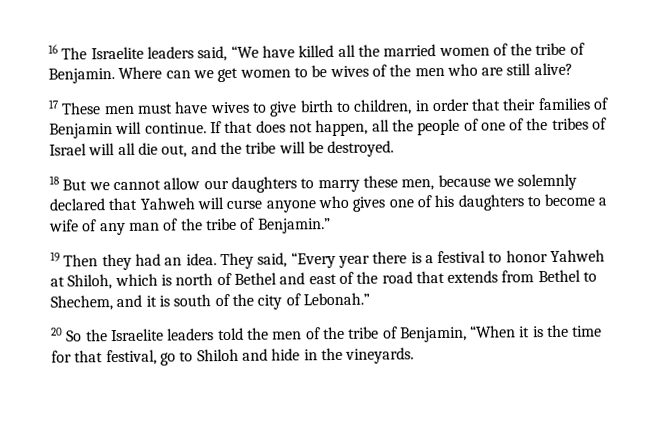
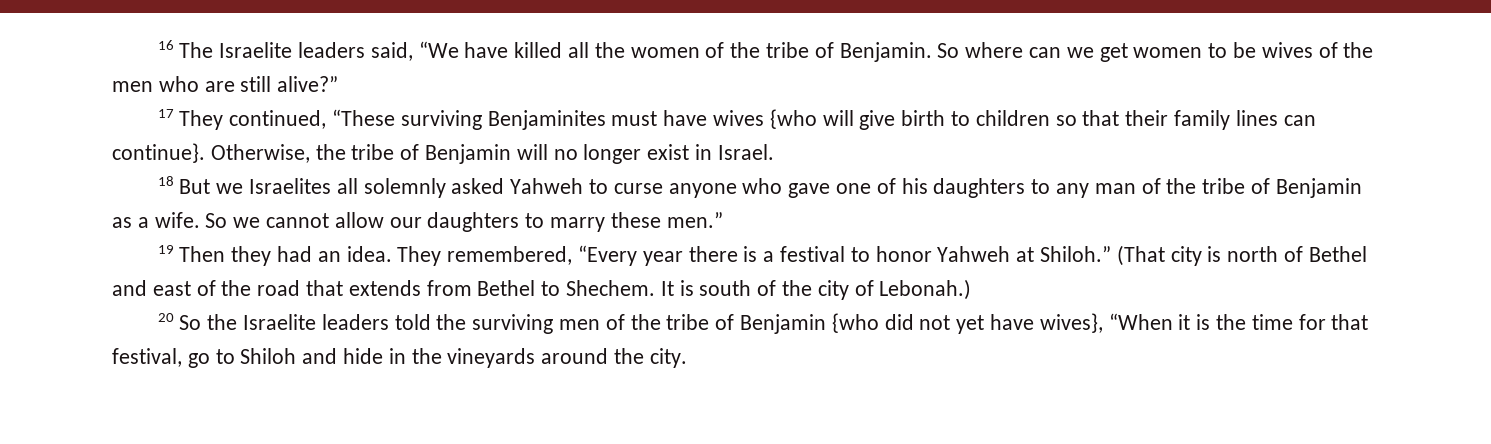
- 16 The Israelite leaders said, “We have killed all the married women of the tribe of Benjamin.
+ 16 The Israelite leaders said, “We have killed all the women of the tribe of Benjamin.
- Where can we get women to be wives of the men who are still alive?
+ So where can we get women to be wives of the men who are still alive?”
- 17 These men must have wives to give birth to children, in order that their families of Benjamin will continue. If that does not happen, all the people of one of the tribes of Israel will all die out, and the tribe will be destroyed.
- 18 But we cannot allow our daughters to marry these men, because we solemnly declared that Yahweh will curse anyone who gives one of his daughters to become a wife of any man of the tribe of Benjamin.”
+ 17 They continued, “These surviving Benjaminites must have wives {who will give birth to children so that their family lines can continue}. Otherwise, the tribe of Benjamin will no longer exist in Israel.
+ 18 But we Israelites all solemnly asked Yahweh to curse anyone who gave one of his daughters to any man of the tribe of Benjamin as a wife. So we cannot allow our daughters to marry these men.”
- They said, “Every year there is a festival to honor Yahweh at Shiloh, which is north of Bethel and east of the road that extends from Bethel to Shechem, and it is south of the city of Lebonah.”
+ They remembered, “Every year there is a festival to honor Yahweh at Shiloh.” (That city is north of Bethel and east of the road that extends from Bethel to Shechem. It is south of the city of Lebonah.)
- 20 So the Israelite leaders told the men of the tribe of Benjamin, “When it is the time for that festival, go to Shiloh and hide in the vineyards.
+ 20 So the Israelite leaders told the surviving men of the tribe of Benjamin {who did not yet have wives}, “When it is the time for that festival, go to Shiloh and hide in the vineyards around the city.

